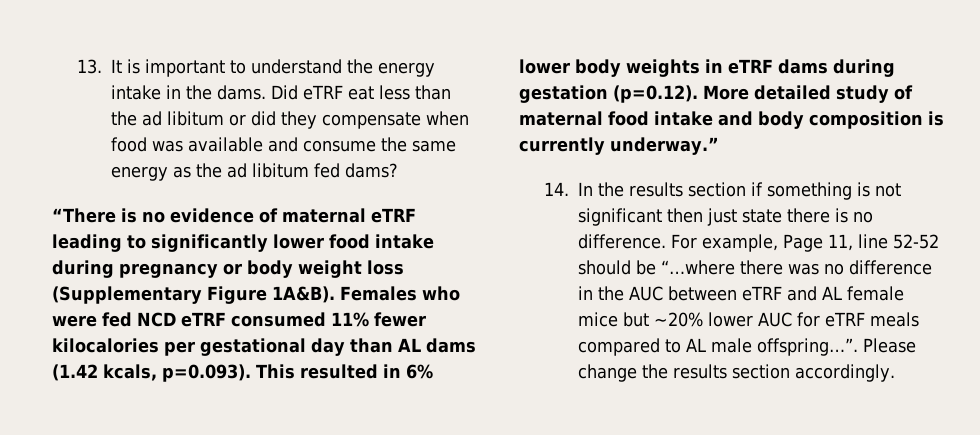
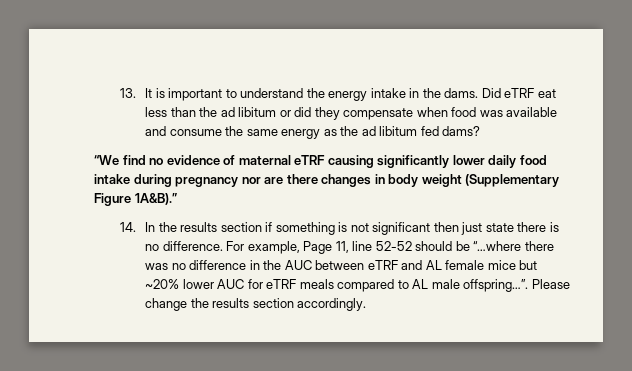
- “There is no evidence of maternal eTRF leading to significantly lower food intake during pregnancy or body weight loss (Supplementary Figure 1A&B). Females who were fed NCD eTRF consumed 11% fewer kilocalories per gestational day than AL dams (1.42 kcals, p=0.093). This resulted in 6% lower body weights in eTRF dams during gestation (p=0.12). More detailed study of maternal food intake and body composition is currently underway.”
+ “We find no evidence of maternal eTRF causing significantly lower daily food intake during pregnancy nor are there changes in body weight (Supplementary Figure 1A&B).”

